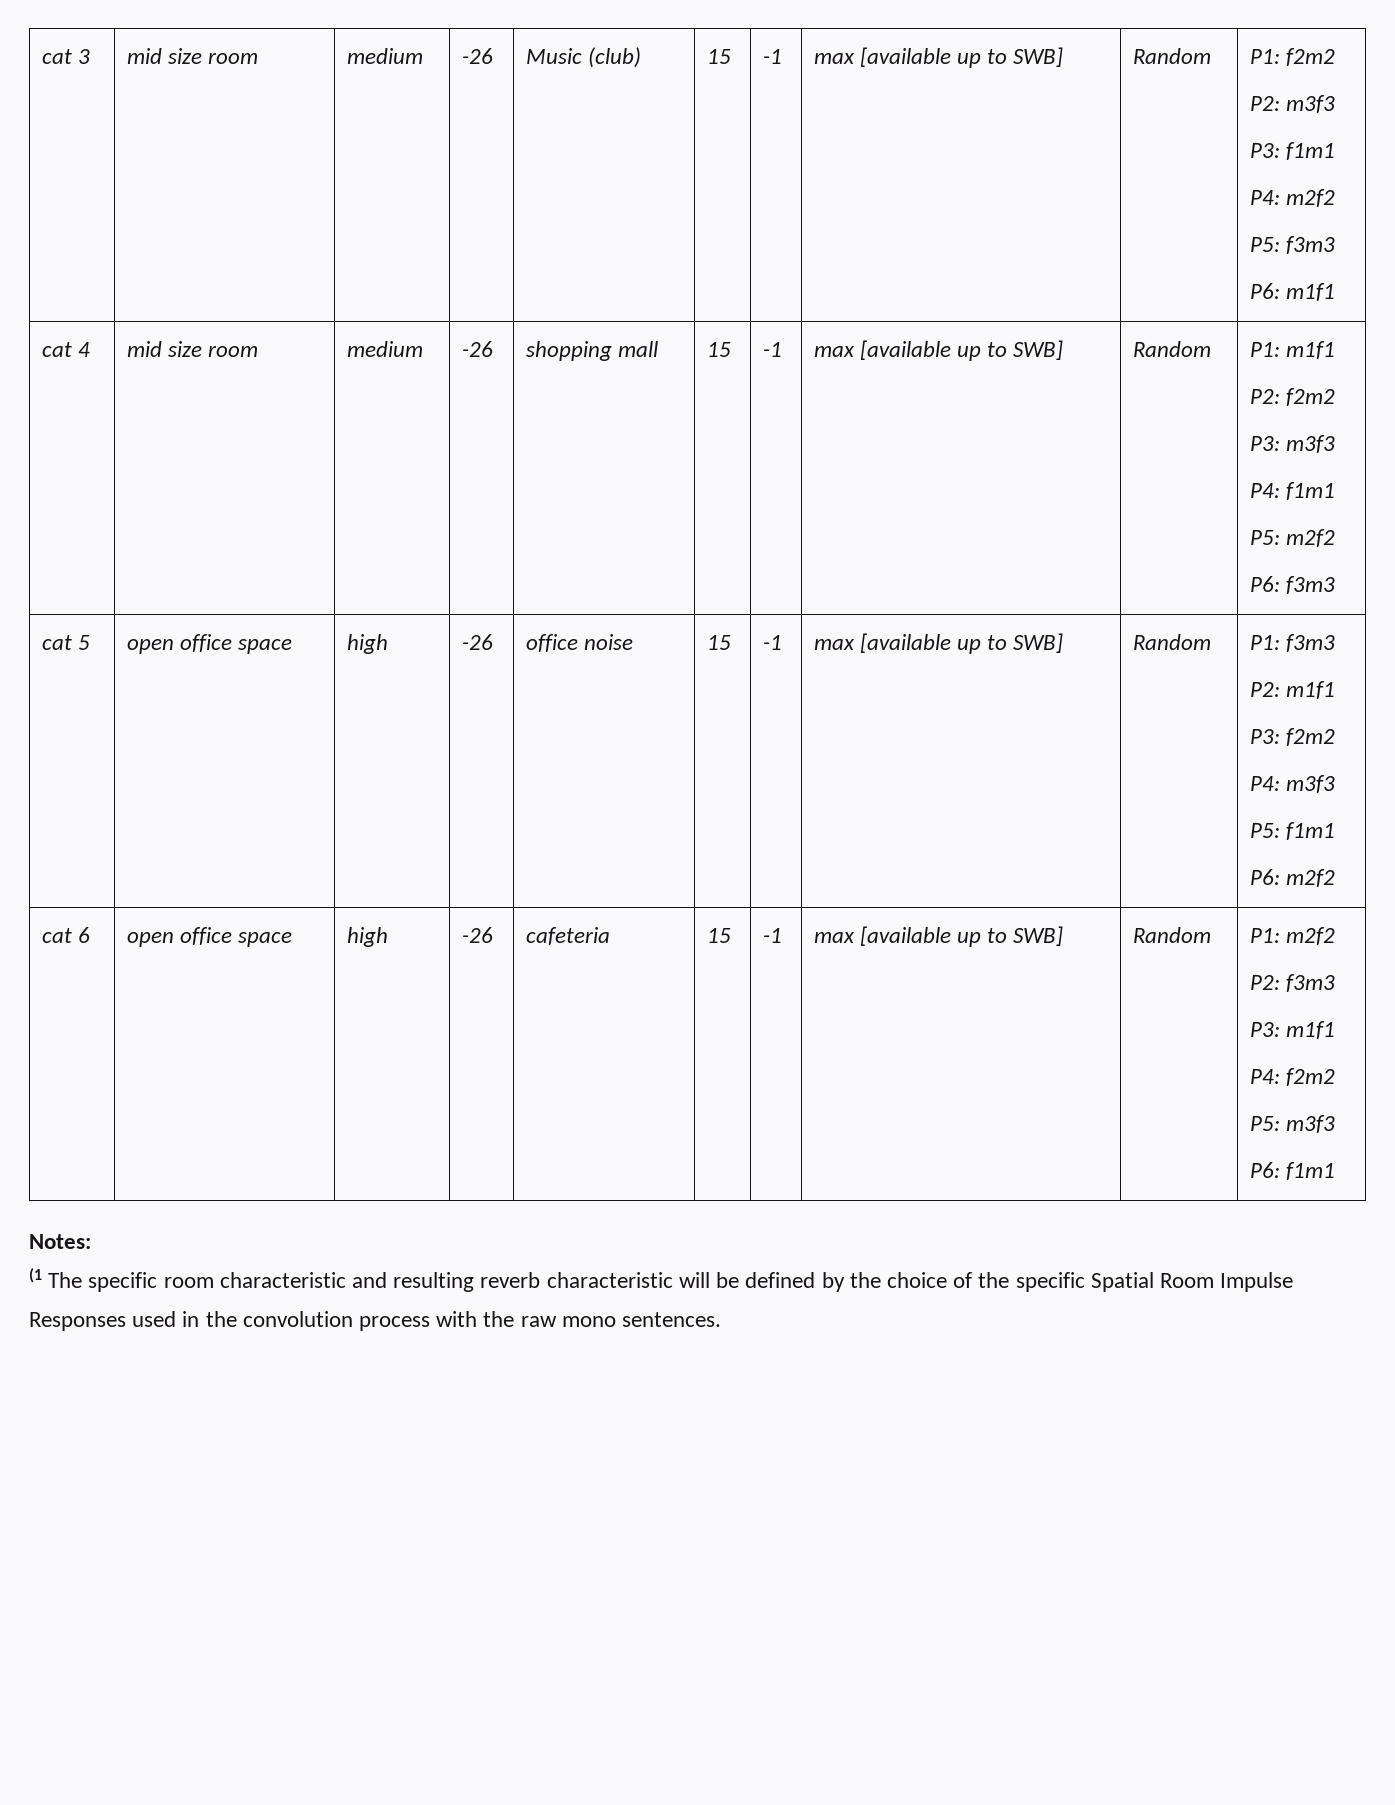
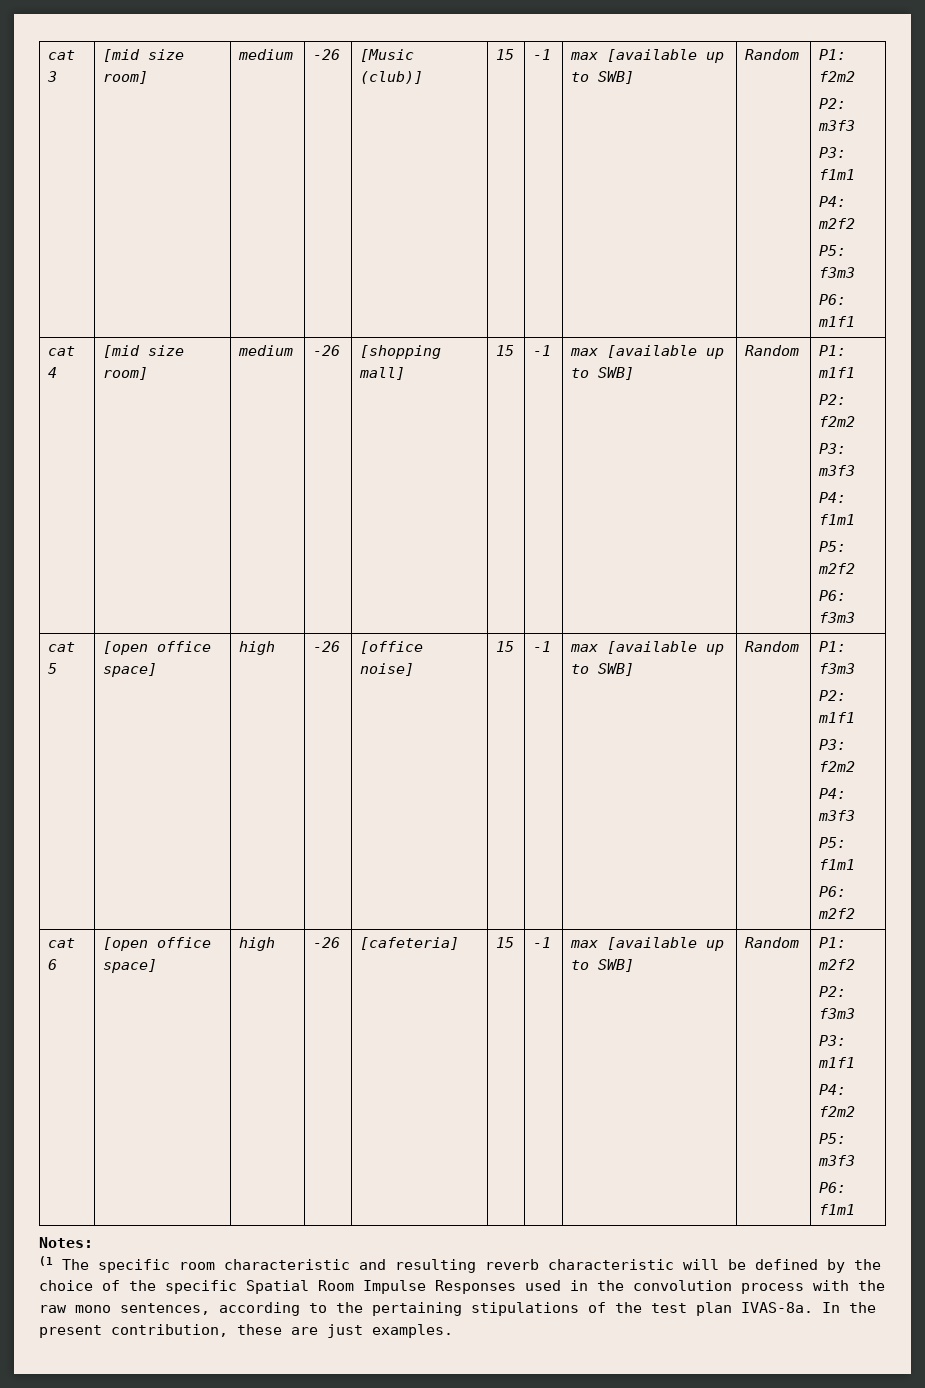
- cat 3 | mid size room | medium | -26 | Music (club) | 15 | -1 | max [available up to SWB] | Random | P1: f2m2
+ cat 3 | [mid size room] | medium | -26 | [Music (club)] | 15 | -1 | max [available up to SWB] | Random | P1: f2m2
- cat 4 | mid size room | medium | -26 | shopping mall | 15 | -1 | max [available up to SWB] | Random | P1: m1f1
+ cat 4 | [mid size room] | medium | -26 | [shopping mall] | 15 | -1 | max [available up to SWB] | Random | P1: m1f1
- cat 5 | open office space | high | -26 | office noise | 15 | -1 | max [available up to SWB] | Random | P1: f3m3
+ cat 5 | [open office space] | high | -26 | [office noise] | 15 | -1 | max [available up to SWB] | Random | P1: f3m3
- cat 6 | open office space | high | -26 | cafeteria | 15 | -1 | max [available up to SWB] | Random | P1: m2f2
+ cat 6 | [open office space] | high | -26 | [cafeteria] | 15 | -1 | max [available up to SWB] | Random | P1: m2f2
- (1 The specific room characteristic and resulting reverb characteristic will be defined by the choice of the specific Spatial Room Impulse Responses used in the convolution process with the raw mono sentences.
+ (1 The specific room characteristic and resulting reverb characteristic will be defined by the choice of the specific Spatial Room Impulse Responses used in the convolution process with the raw mono sentences, according to the pertaining stipulations of the test plan IVAS-8a. In the present contribution, these are just examples.

